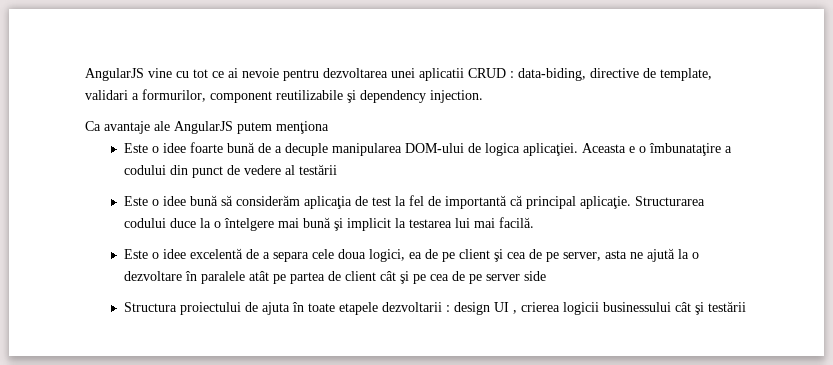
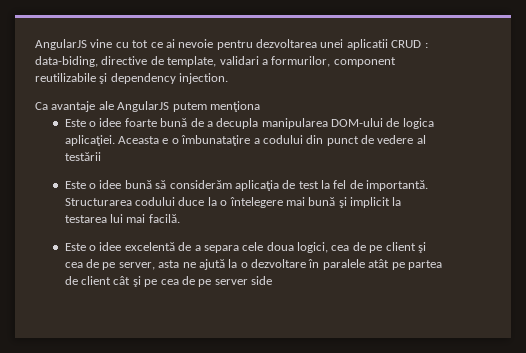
- Este o idee foarte bună de a decuple manipularea DOM-ului de logica aplicaţiei.
+ Este o idee foarte bună de a decupla manipularea DOM-ului de logica aplicaţiei.
- Este o idee bună să considerăm aplicaţia de test la fel de importantă că principal aplicaţie.
+ Este o idee bună să considerăm aplicaţia de test la fel de importantă.
- Structurarea codului duce la o întelgere mai bună şi implicit la testarea lui mai facilă.
+ Structurarea codului duce la o întelegere mai bună şi implicit la testarea lui mai facilă.
- Este o idee excelentă de a separa cele doua logici, ea de pe client şi cea de pe server, asta ne ajută la o dezvoltare în paralele atât pe partea de client cât şi pe cea de pe server side
+ Este o idee excelentă de a separa cele doua logici, cea de pe client şi cea de pe server, asta ne ajută la o dezvoltare în paralele atât pe partea de client cât şi pe cea de pe server side
- Structura proiectului de ajuta în toate etapele dezvoltarii : design UI , crierea logicii businessului cât şi testării

